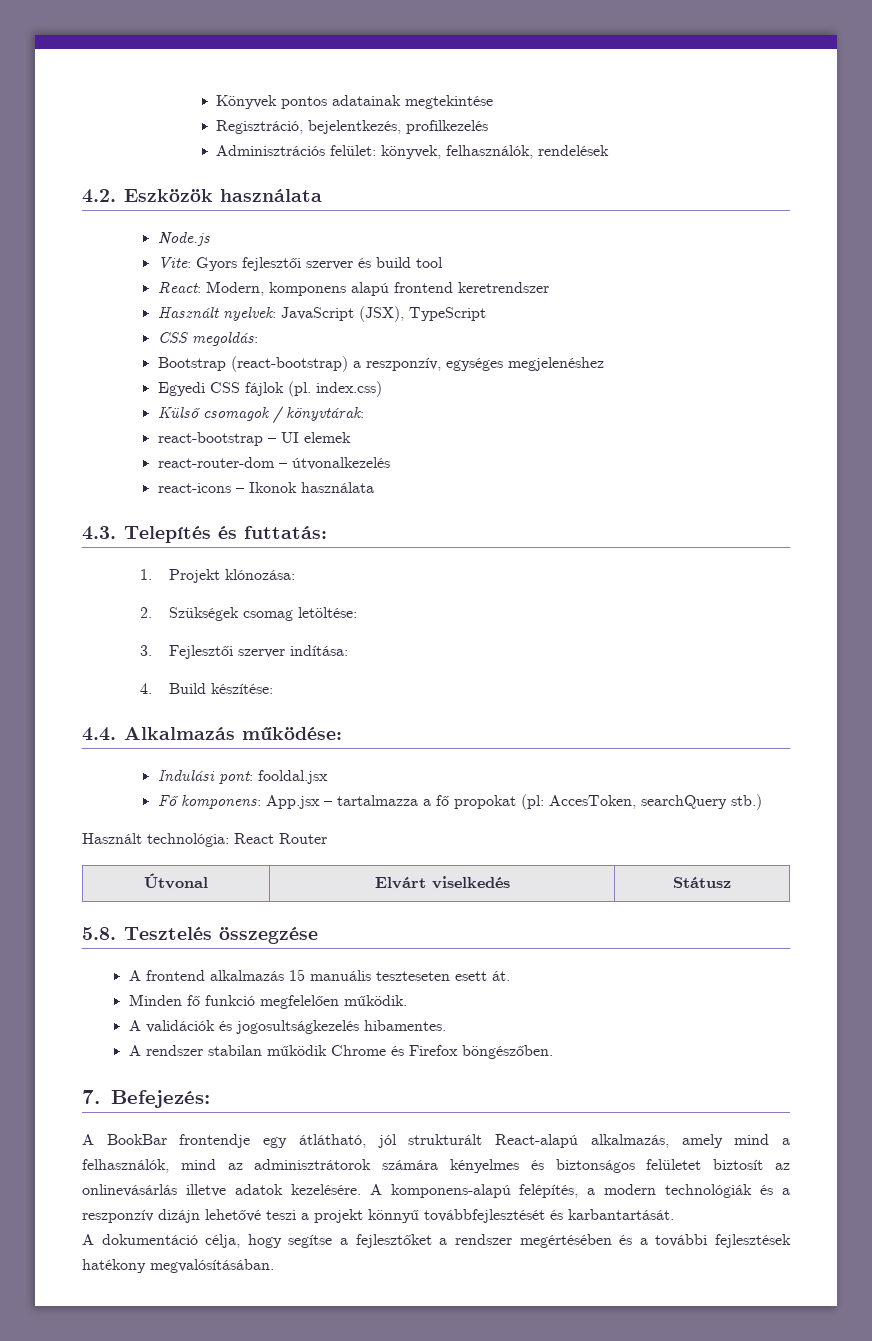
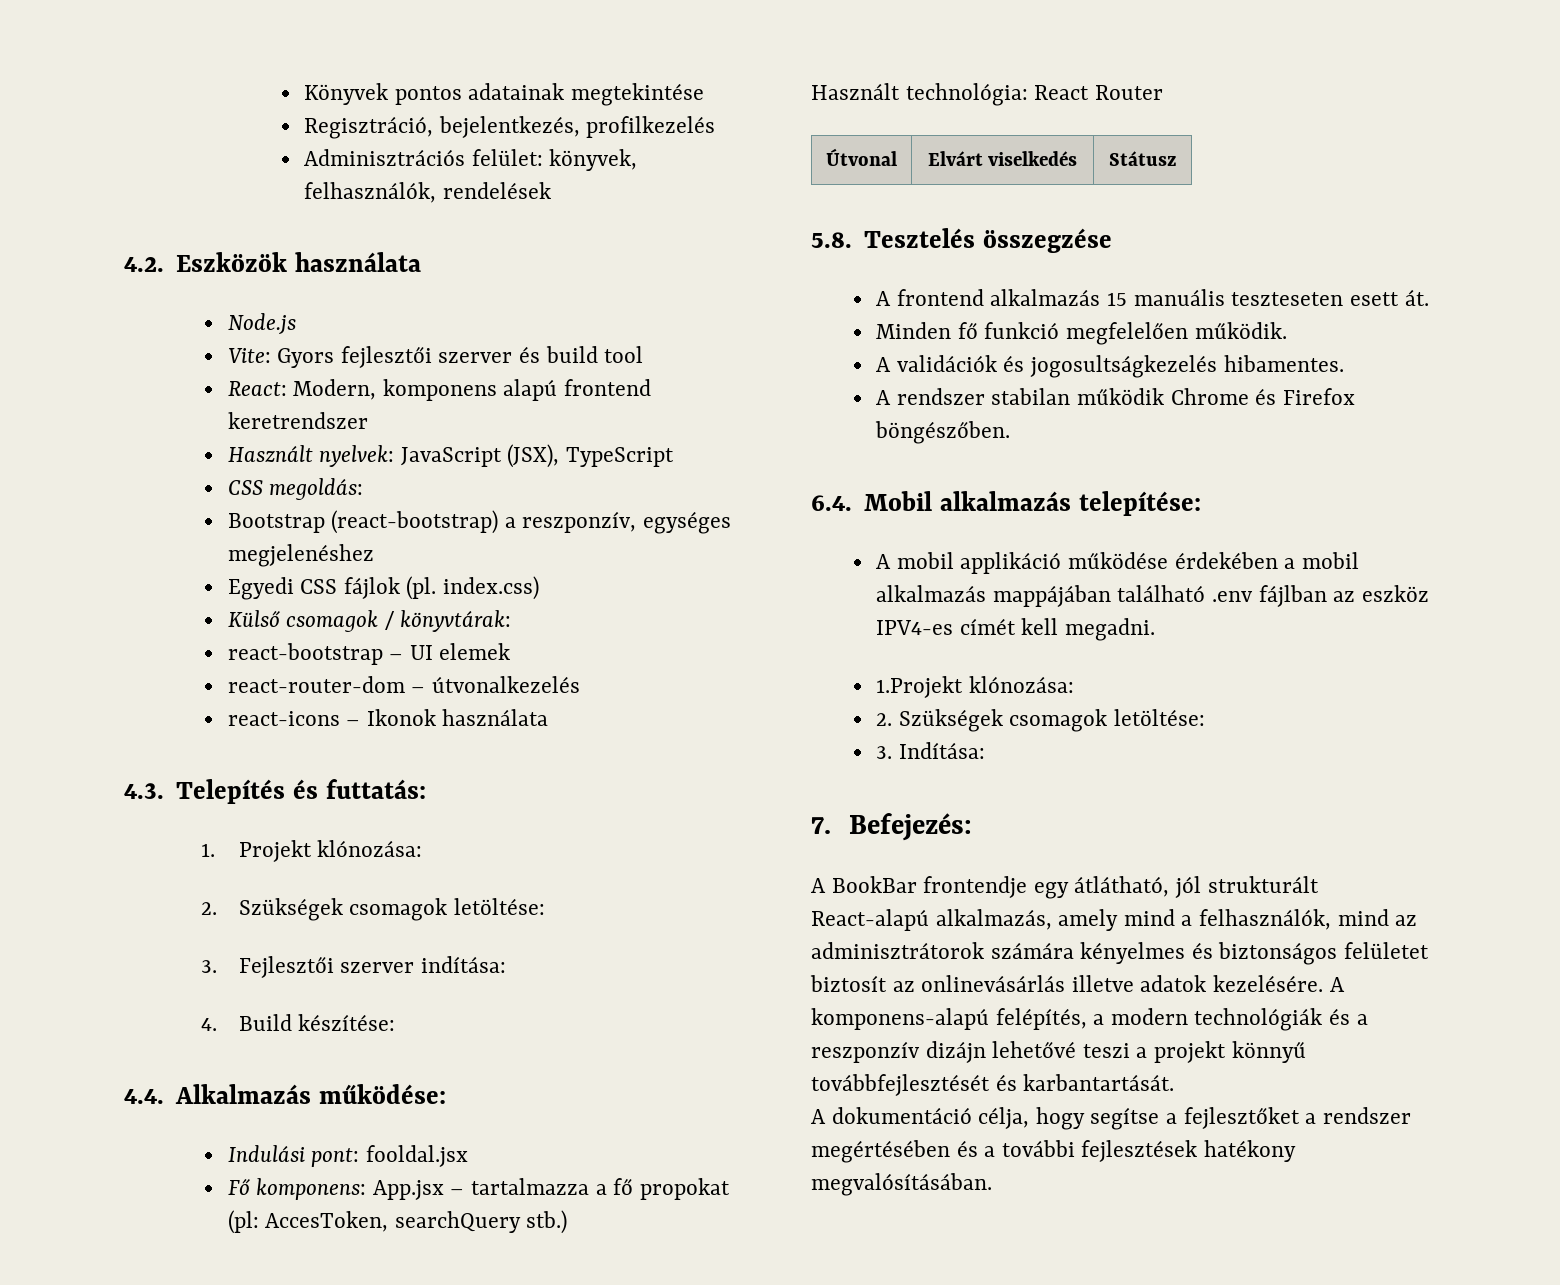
  1. Projekt klónozása:
- 2. Szükségek csomag letöltése:
+ 2. Szükségek csomagok letöltése:
+ 6.4. Mobil alkalmazás telepítése:
+ A mobil applikáció működése érdekében a mobil alkalmazás mappájában található .env fájlban az eszköz IPV4-es címét kell megadni.
+ 1.Projekt klónozása:
+ 2. Szükségek csomagok letöltése:
+ 3. Indítása:

